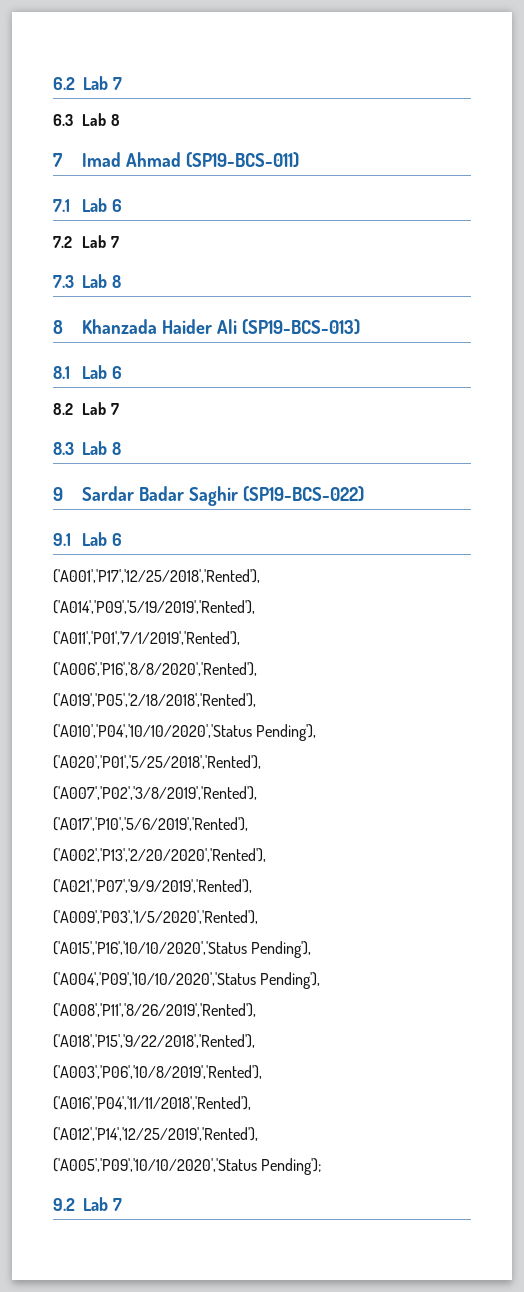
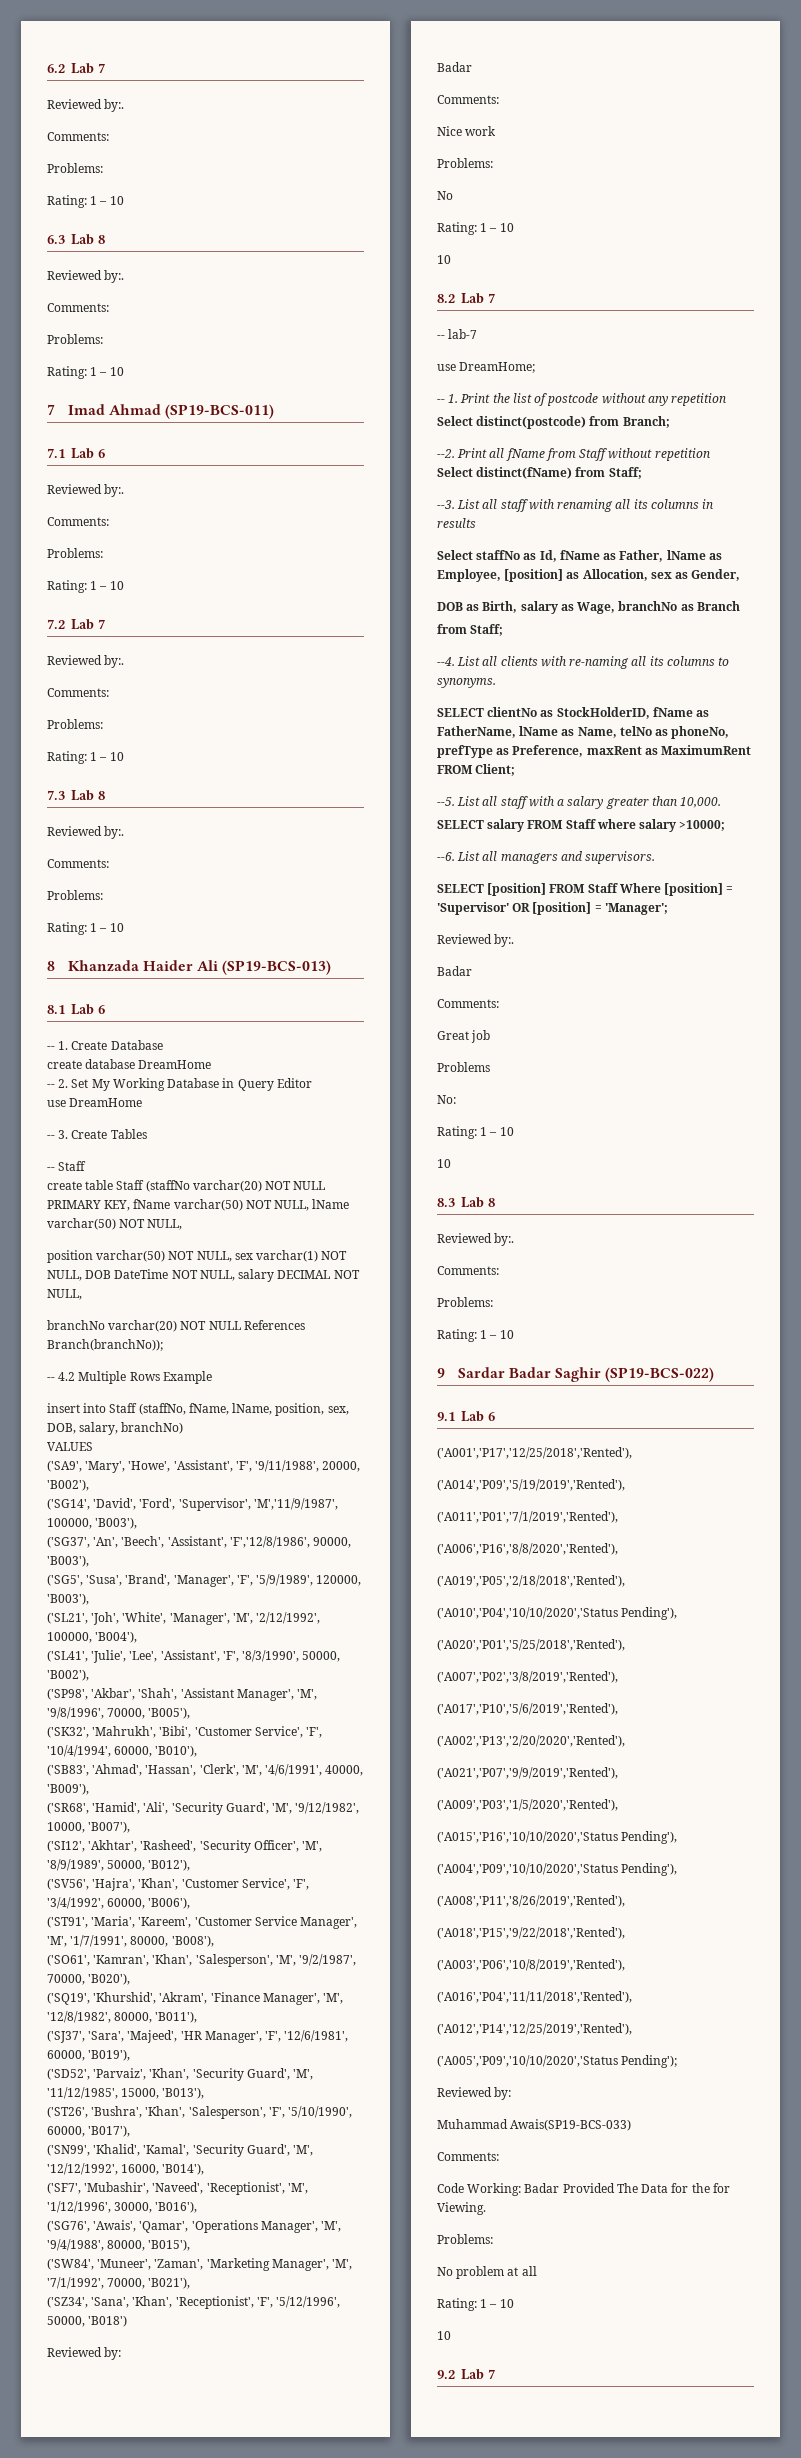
  6.2 Lab 7
+ Reviewed by:.
+ Comments:
+ Problems:
+ Rating: 1 – 10
  6.3 Lab 8
+ Reviewed by:.
+ Comments:
+ Problems:
+ Rating: 1 – 10
  7.1 Lab 6
+ Reviewed by:.
+ Comments:
+ Problems:
+ Rating: 1 – 10
  7.2 Lab 7
+ Reviewed by:.
+ Comments:
+ Problems:
+ Rating: 1 – 10
  7.3 Lab 8
+ Reviewed by:.
+ Comments:
+ Problems:
+ Rating: 1 – 10
+ -- 1. Create Database
+ create database DreamHome
+ -- 2. Set My Working Database in Query Editor
+ use DreamHome
+ -- 3. Create Tables
+ -- Staff
+ create table Staff (staffNo varchar(20) NOT NULL PRIMARY KEY, fName varchar(50) NOT NULL, lName varchar(50) NOT NULL,
+ position varchar(50) NOT NULL, sex varchar(1) NOT NULL, DOB DateTime NOT NULL, salary DECIMAL NOT NULL,
+ branchNo varchar(20) NOT NULL References Branch(branchNo));
+ -- 4.2 Multiple Rows Example
+ insert into Staff (staffNo, fName, lName, position, sex, DOB, salary, branchNo)
+ VALUES
+ ('SA9', 'Mary', 'Howe', 'Assistant', 'F', '9/11/1988', 20000, 'B002'),
+ ('SG14', 'David', 'Ford', 'Supervisor', 'M','11/9/1987', 100000, 'B003'),
+ ('SG37', 'An', 'Beech', 'Assistant', 'F','12/8/1986', 90000, 'B003'),
+ ('SG5', 'Susa', 'Brand', 'Manager', 'F', '5/9/1989', 120000, 'B003'),
+ ('SL21', 'Joh', 'White', 'Manager', 'M', '2/12/1992', 100000, 'B004'),
+ ('SL41', 'Julie', 'Lee', 'Assistant', 'F', '8/3/1990', 50000, 'B002'),
+ ('SP98', 'Akbar', 'Shah', 'Assistant Manager', 'M', '9/8/1996', 70000, 'B005'),
+ ('SK32', 'Mahrukh', 'Bibi', 'Customer Service', 'F', '10/4/1994', 60000, 'B010'),
+ ('SB83', 'Ahmad', 'Hassan', 'Clerk', 'M', '4/6/1991', 40000, 'B009'),
+ ('SR68', 'Hamid', 'Ali', 'Security Guard', 'M', '9/12/1982', 10000, 'B007'),
+ ('SI12', 'Akhtar', 'Rasheed', 'Security Officer', 'M', '8/9/1989', 50000, 'B012'),
+ ('SV56', 'Hajra', 'Khan', 'Customer Service', 'F', '3/4/1992', 60000, 'B006'),
+ ('ST91', 'Maria', 'Kareem', 'Customer Service Manager', 'M', '1/7/1991', 80000, 'B008'),
+ ('SO61', 'Kamran', 'Khan', 'Salesperson', 'M', '9/2/1987', 70000, 'B020'),
+ ('SQ19', 'Khurshid', 'Akram', 'Finance Manager', 'M', '12/8/1982', 80000, 'B011'),
+ ('SJ37', 'Sara', 'Majeed', 'HR Manager', 'F', '12/6/1981', 60000, 'B019'),
+ ('SD52', 'Parvaiz', 'Khan', 'Security Guard', 'M', '11/12/1985', 15000, 'B013'),
+ ('ST26', 'Bushra', 'Khan', 'Salesperson', 'F', '5/10/1990', 60000, 'B017'),
+ ('SN99', 'Khalid', 'Kamal', 'Security Guard', 'M', '12/12/1992', 16000, 'B014'),
+ ('SF7', 'Mubashir', 'Naveed', 'Receptionist', 'M', '1/12/1996', 30000, 'B016'),
+ ('SG76', 'Awais', 'Qamar', 'Operations Manager', 'M', '9/4/1988', 80000, 'B015'),
+ ('SW84', 'Muneer', 'Zaman', 'Marketing Manager', 'M', '7/1/1992', 70000, 'B021'),
+ ('SZ34', 'Sana', 'Khan', 'Receptionist', 'F', '5/12/1996', 50000, 'B018')
+ Reviewed by:
+ Badar
+ Comments:
+ Nice work
+ Problems:
+ No
+ Rating: 1 – 10
+ 10
  8.2 Lab 7
+ -- lab-7
+ use DreamHome;
+ -- 1. Print the list of postcode without any repetition
+ Select distinct(postcode) from Branch;
+ --2. Print all fName from Staff without repetition
+ Select distinct(fName) from Staff;
+ --3. List all staff with renaming all its columns in results
+ Select staffNo as Id, fName as Father, lName as Employee, [position] as Allocation, sex as Gender,
+ DOB as Birth, salary as Wage, branchNo as Branch
+ from Staff;
+ --4. List all clients with re-naming all its columns to synonyms.
+ SELECT clientNo as StockHolderID, fName as FatherName, lName as Name, telNo as phoneNo, prefType as Preference, maxRent as MaximumRent FROM Client;
+ --5. List all staff with a salary greater than 10,000.
+ SELECT salary FROM Staff where salary >10000;
+ --6. List all managers and supervisors.
+ SELECT [position] FROM Staff Where [position] = 'Supervisor' OR [position] = 'Manager';
+ Reviewed by:.
+ Badar
+ Comments:
+ Great job
+ Problems
+ No:
+ Rating: 1 – 10
+ 10
  8.3 Lab 8
+ Reviewed by:.
+ Comments:
+ Problems:
+ Rating: 1 – 10
  ('A005','P09','10/10/2020','Status Pending');
+ Reviewed by:
+ Muhammad Awais(SP19-BCS-033)
+ Comments:
+ Code Working: Badar Provided The Data for the for Viewing.
+ Problems:
+ No problem at all
+ Rating: 1 – 10
+ 10

